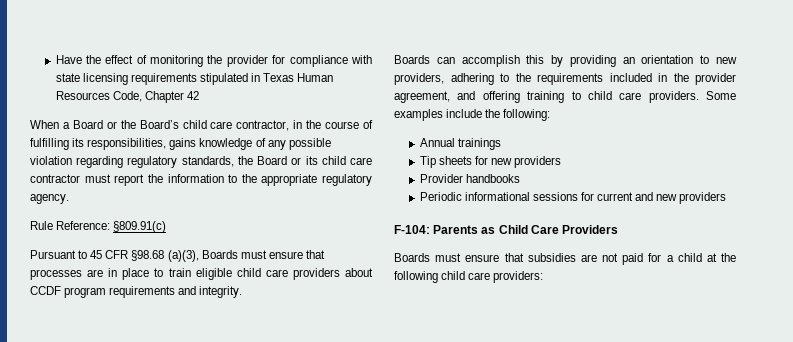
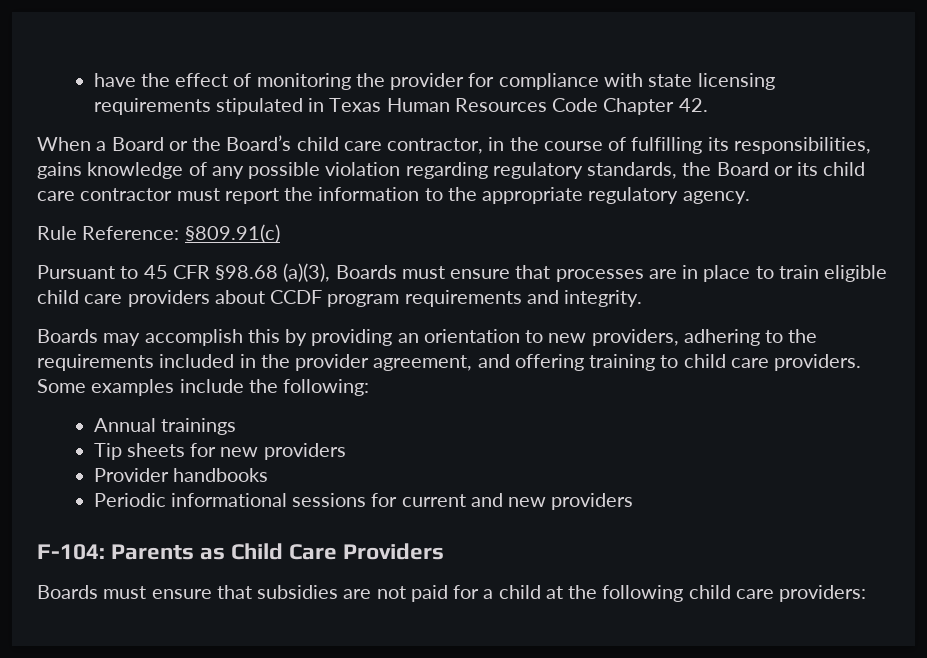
- Have the effect of monitoring the provider for compliance with state licensing requirements stipulated in Texas Human Resources Code, Chapter 42
+ have the effect of monitoring the provider for compliance with state licensing requirements stipulated in Texas Human Resources Code Chapter 42.
- Boards can accomplish this by providing an orientation to new providers, adhering to the requirements included in the provider agreement, and offering training to child care providers.
+ Boards may accomplish this by providing an orientation to new providers, adhering to the requirements included in the provider agreement, and offering training to child care providers.

